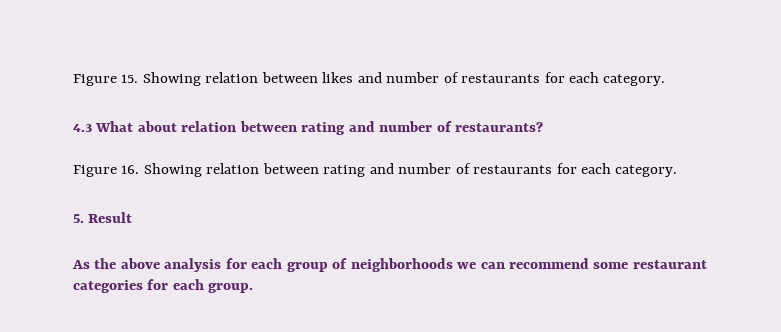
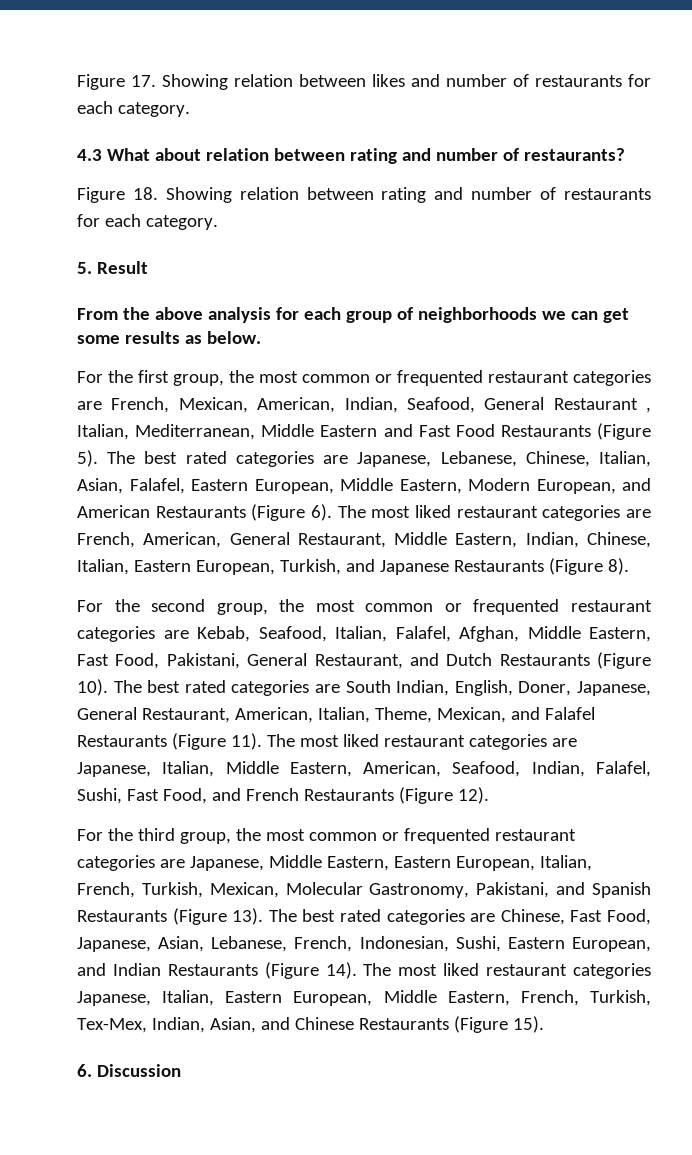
- Figure 15. Showing relation between likes and number of restaurants for each category.
+ Figure 17. Showing relation between likes and number of restaurants for each category.
- Figure 16. Showing relation between rating and number of restaurants for each category.
+ Figure 18. Showing relation between rating and number of restaurants for each category.
- As the above analysis for each group of neighborhoods we can recommend some restaurant categories for each group.
+ From the above analysis for each group of neighborhoods we can get some results as below.
+ For the first group, the most common or frequented restaurant categories are French, Mexican, American, Indian, Seafood, General Restaurant , Italian, Mediterranean, Middle Eastern and Fast Food Restaurants (Figure 5). The best rated categories are Japanese, Lebanese, Chinese, Italian, Asian, Falafel, Eastern European, Middle Eastern, Modern European, and American Restaurants (Figure 6). The most liked restaurant categories are French, American, General Restaurant, Middle Eastern, Indian, Chinese, Italian, Eastern European, Turkish, and Japanese Restaurants (Figure 8).
+ For the second group, the most common or frequented restaurant categories are Kebab, Seafood, Italian, Falafel, Afghan, Middle Eastern, Fast Food, Pakistani, General Restaurant, and Dutch Restaurants (Figure 10). The best rated categories are South Indian, English, Doner, Japanese, General Restaurant, American, Italian, Theme, Mexican, and Falafel Restaurants (Figure 11). The most liked restaurant categories are Japanese, Italian, Middle Eastern, American, Seafood, Indian, Falafel, Sushi, Fast Food, and French Restaurants (Figure 12).
+ For the third group, the most common or frequented restaurant categories are Japanese, Middle Eastern, Eastern European, Italian, French, Turkish, Mexican, Molecular Gastronomy, Pakistani, and Spanish Restaurants (Figure 13). The best rated categories are Chinese, Fast Food, Japanese, Asian, Lebanese, French, Indonesian, Sushi, Eastern European, and Indian Restaurants (Figure 14). The most liked restaurant categories Japanese, Italian, Eastern European, Middle Eastern, French, Turkish, Tex-Mex, Indian, Asian, and Chinese Restaurants (Figure 15).
+ 6. Discussion

